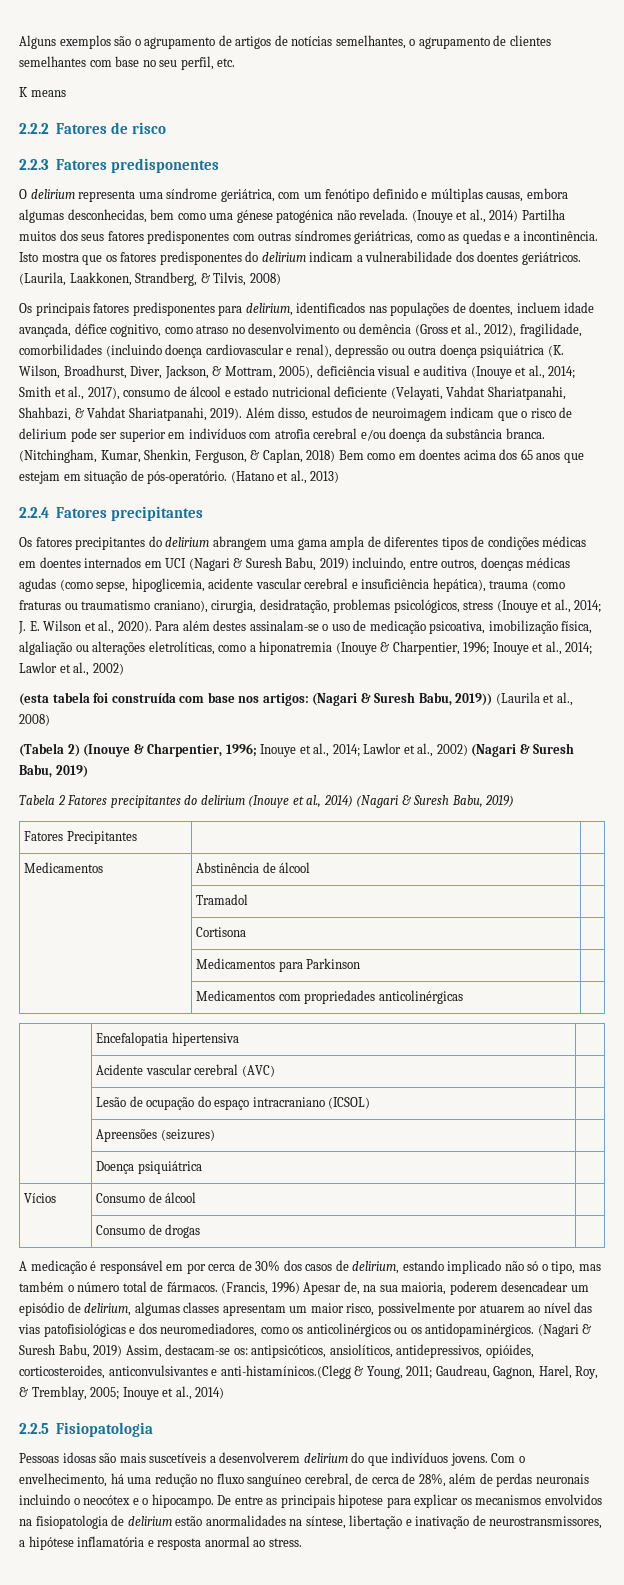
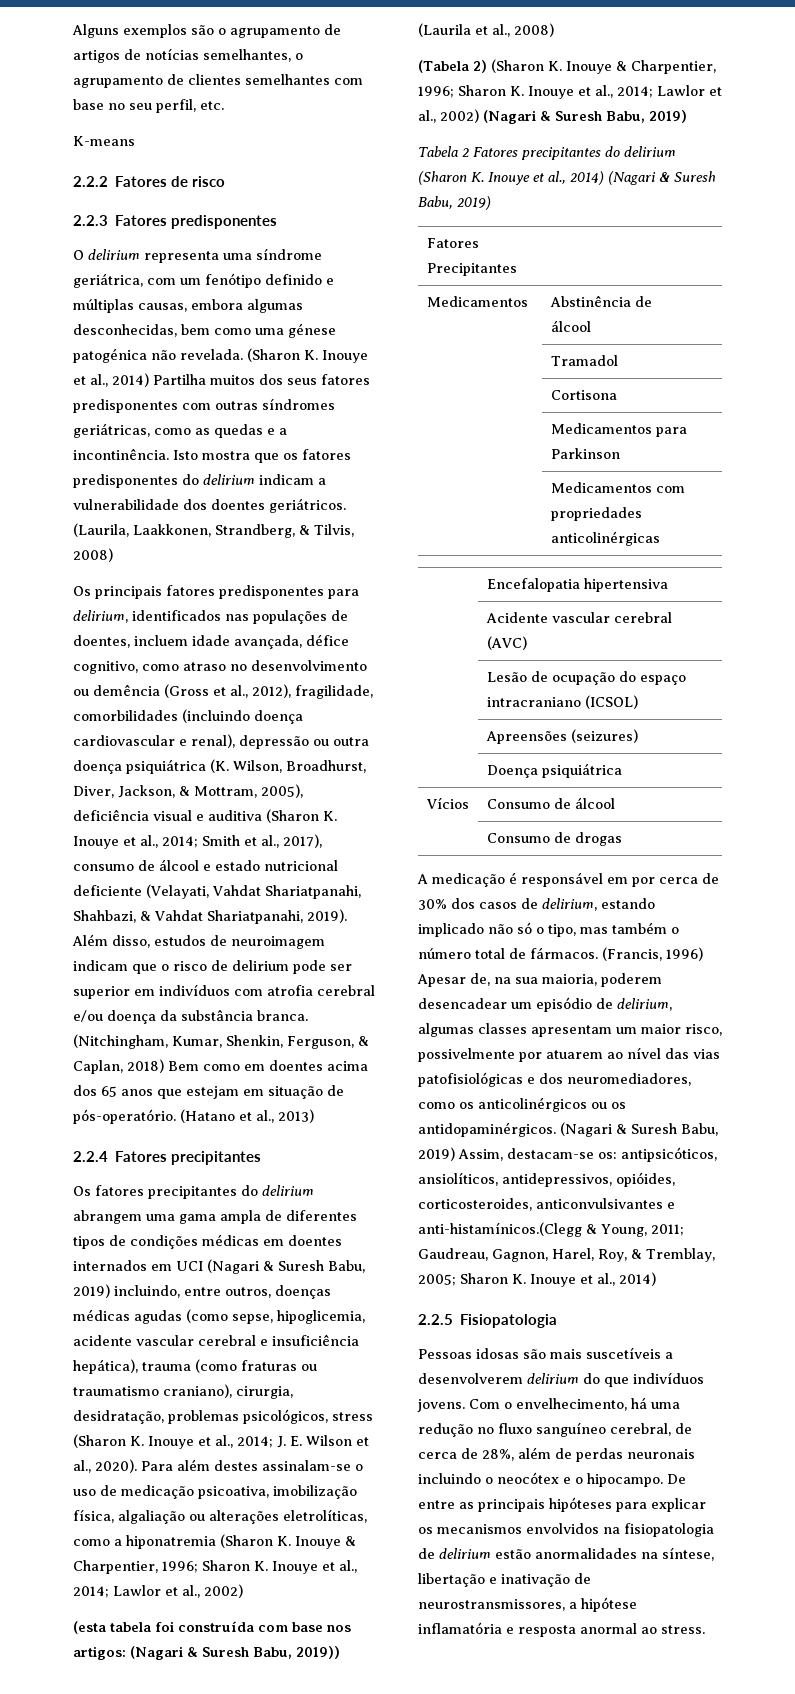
- K means
+ K-means
- (Inouye et al., 2014) Partilha muitos dos seus fatores predisponentes com outras síndromes geriátricas, como as quedas e a incontinência.
+ (Sharon K. Inouye et al., 2014) Partilha muitos dos seus fatores predisponentes com outras síndromes geriátricas, como as quedas e a incontinência.
- Os principais fatores predisponentes para delirium, identificados nas populações de doentes, incluem idade avançada, défice cognitivo, como atraso no desenvolvimento ou demência (Gross et al., 2012), fragilidade, comorbilidades (incluindo doença cardiovascular e renal), depressão ou outra doença psiquiátrica (K. Wilson, Broadhurst, Diver, Jackson, & Mottram, 2005), deficiência visual e auditiva (Inouye et al., 2014;
+ Os principais fatores predisponentes para delirium, identificados nas populações de doentes, incluem idade avançada, défice cognitivo, como atraso no desenvolvimento ou demência (Gross et al., 2012), fragilidade, comorbilidades (incluindo doença cardiovascular e renal), depressão ou outra doença psiquiátrica (K. Wilson, Broadhurst, Diver, Jackson, & Mottram, 2005), deficiência visual e auditiva (Sharon K. Inouye et al., 2014;
- Os fatores precipitantes do delirium abrangem uma gama ampla de diferentes tipos de condições médicas em doentes internados em UCI (Nagari & Suresh Babu, 2019) incluindo, entre outros, doenças médicas agudas (como sepse, hipoglicemia, acidente vascular cerebral e insuficiência hepática), trauma (como fraturas ou traumatismo craniano), cirurgia, desidratação, problemas psicológicos, stress (Inouye et al., 2014; J. E. Wilson et al., 2020).
+ Os fatores precipitantes do delirium abrangem uma gama ampla de diferentes tipos de condições médicas em doentes internados em UCI (Nagari & Suresh Babu, 2019) incluindo, entre outros, doenças médicas agudas (como sepse, hipoglicemia, acidente vascular cerebral e insuficiência hepática), trauma (como fraturas ou traumatismo craniano), cirurgia, desidratação, problemas psicológicos, stress (Sharon K. Inouye et al., 2014; J. E. Wilson et al., 2020).
- Para além destes assinalam-se o uso de medicação psicoativa, imobilização física, algaliação ou alterações eletrolíticas, como a hiponatremia (Inouye & Charpentier, 1996; Inouye et al., 2014; Lawlor et al., 2002)
+ Para além destes assinalam-se o uso de medicação psicoativa, imobilização física, algaliação ou alterações eletrolíticas, como a hiponatremia (Sharon K. Inouye & Charpentier, 1996; Sharon K. Inouye et al., 2014; Lawlor et al., 2002)
- (Tabela 2) (Inouye & Charpentier, 1996; Inouye et al., 2014; Lawlor et al., 2002) (Nagari & Suresh Babu, 2019)
+ (Tabela 2) (Sharon K. Inouye & Charpentier, 1996; Sharon K. Inouye et al., 2014; Lawlor et al., 2002) (Nagari & Suresh Babu, 2019)
- Tabela 2 Fatores precipitantes do delirium (Inouye et al., 2014) (Nagari & Suresh Babu, 2019)
+ Tabela 2 Fatores precipitantes do delirium (Sharon K. Inouye et al., 2014) (Nagari & Suresh Babu, 2019)
- (Nagari & Suresh Babu, 2019) Assim, destacam-se os: antipsicóticos, ansiolíticos, antidepressivos, opióides, corticosteroides, anticonvulsivantes e anti-histamínicos.(Clegg & Young, 2011; Gaudreau, Gagnon, Harel, Roy, & Tremblay, 2005; Inouye et al., 2014)
+ (Nagari & Suresh Babu, 2019) Assim, destacam-se os: antipsicóticos, ansiolíticos, antidepressivos, opióides, corticosteroides, anticonvulsivantes e anti-histamínicos.(Clegg & Young, 2011; Gaudreau, Gagnon, Harel, Roy, & Tremblay, 2005; Sharon K. Inouye et al., 2014)
- De entre as principais hipotese para explicar os mecanismos envolvidos na fisiopatologia de delirium estão anormalidades na síntese, libertação e inativação de neurostransmissores, a hipótese inflamatória e resposta anormal ao stress.
+ De entre as principais hipóteses para explicar os mecanismos envolvidos na fisiopatologia de delirium estão anormalidades na síntese, libertação e inativação de neurostransmissores, a hipótese inflamatória e resposta anormal ao stress.

